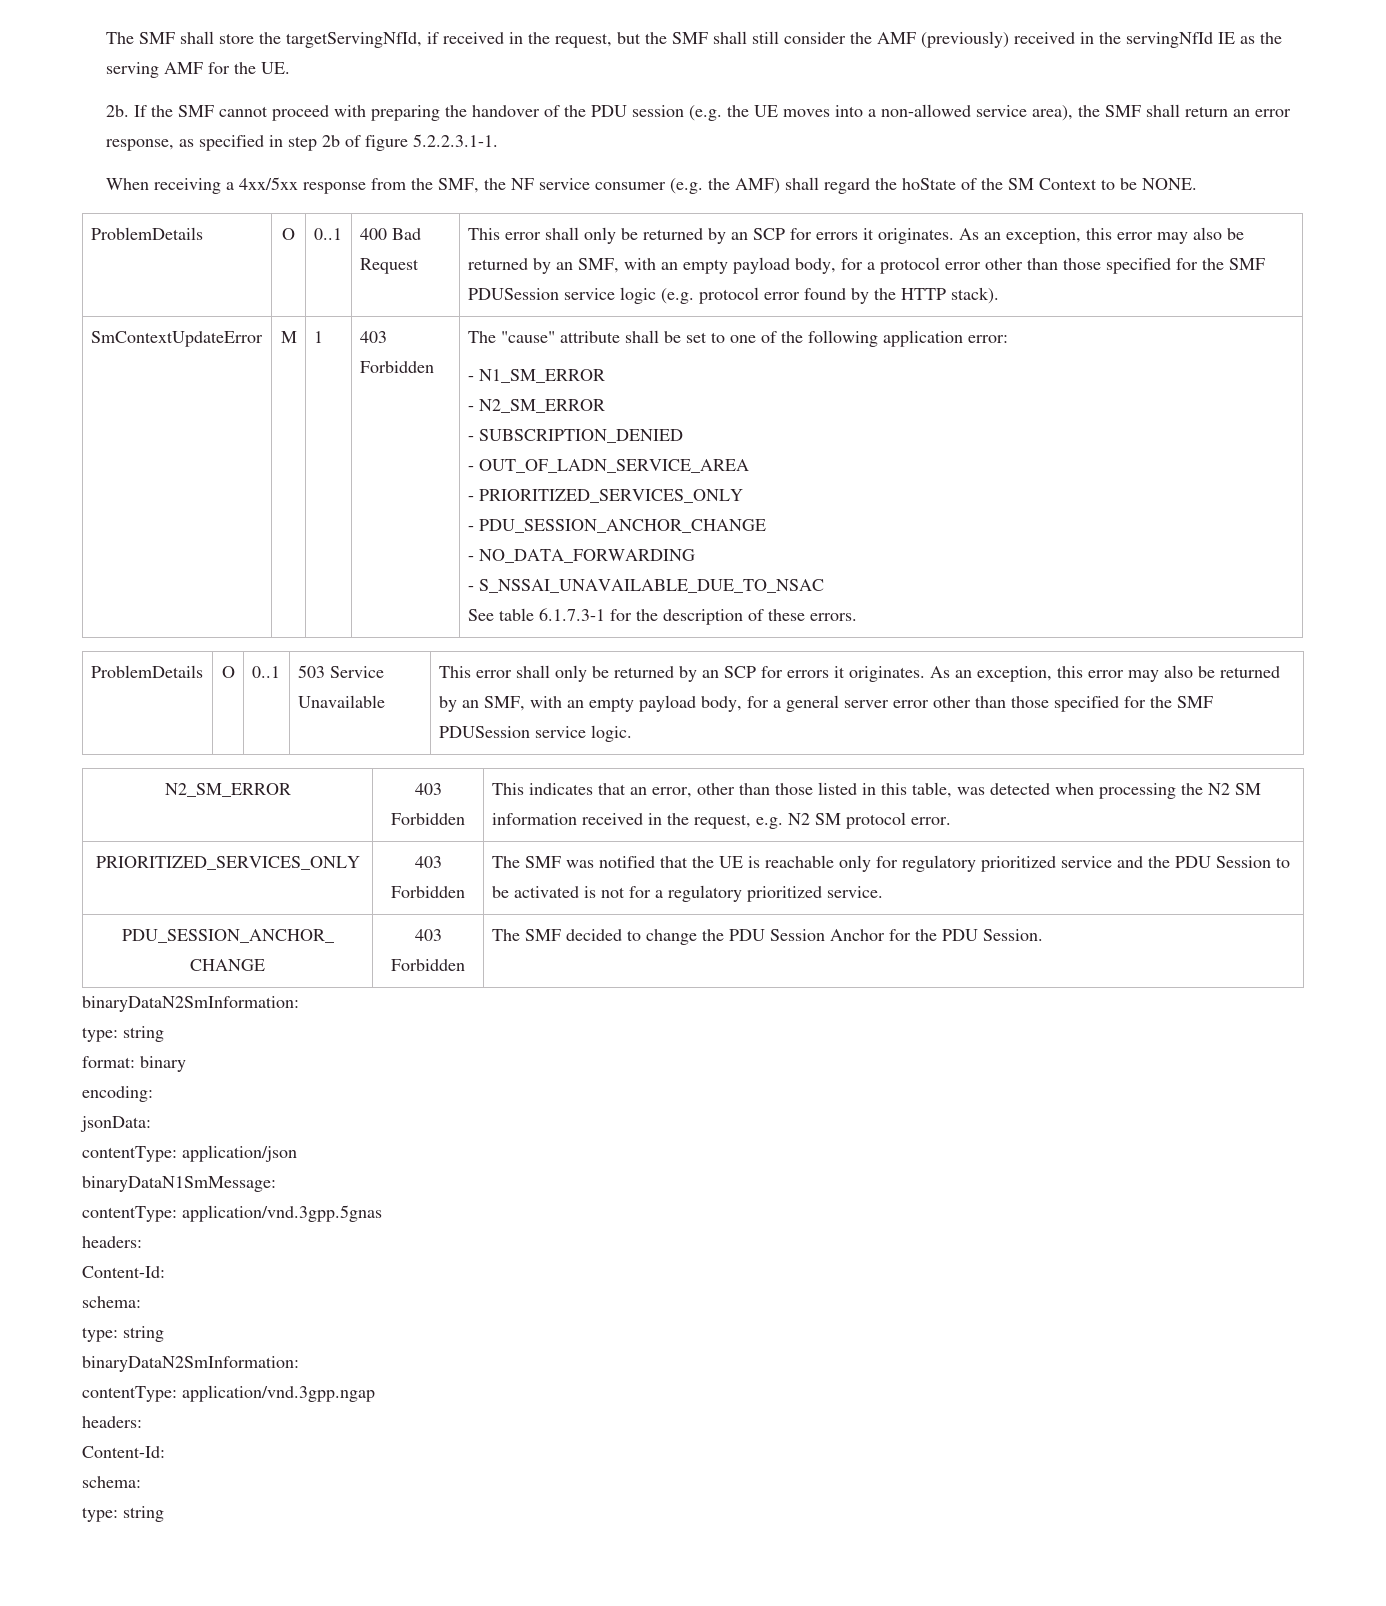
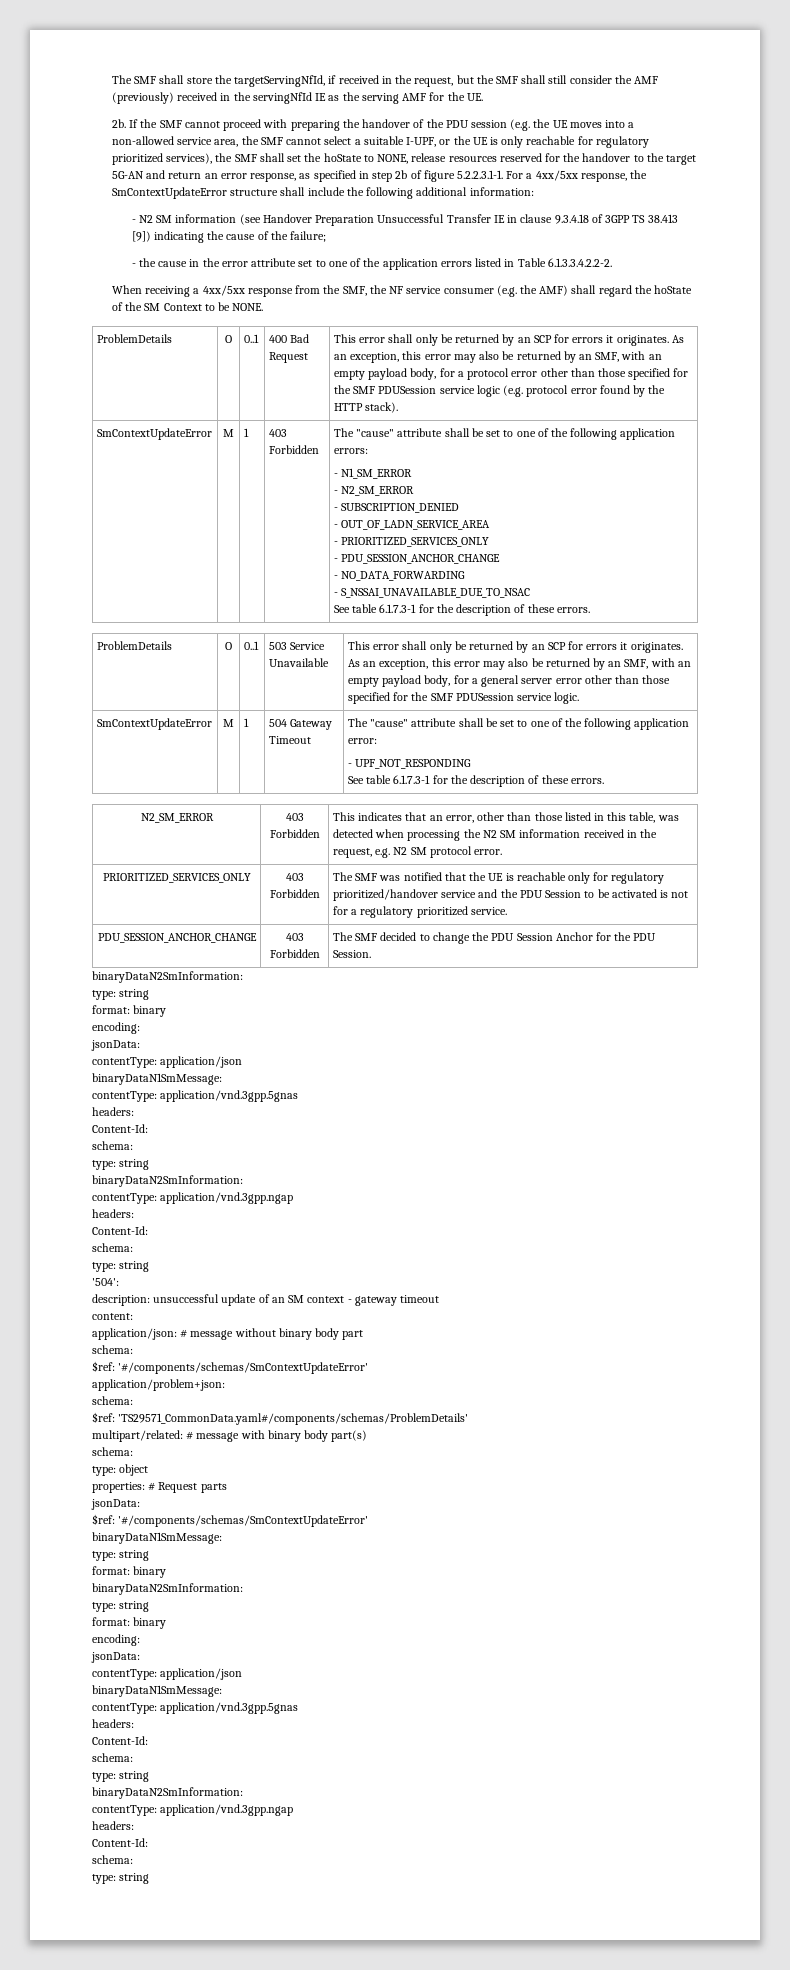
- If the SMF cannot proceed with preparing the handover of the PDU session (e.g. the UE moves into a non-allowed service area), the SMF shall return an error response, as specified in step 2b of figure 5.2.2.3.1-1.
+ If the SMF cannot proceed with preparing the handover of the PDU session (e.g. the UE moves into a non-allowed service area, the SMF cannot select a suitable I-UPF, or the UE is only reachable for regulatory prioritized services), the SMF shall set the hoState to NONE, release resources reserved for the handover to the target 5G-AN and return an error response, as specified in step 2b of figure 5.2.2.3.1-1. For a 4xx/5xx response, the SmContextUpdateError structure shall include the following additional information:
+ - N2 SM information (see Handover Preparation Unsuccessful Transfer IE in clause 9.3.4.18 of 3GPP TS 38.413 [9]) indicating the cause of the failure;
+ - the cause in the error attribute set to one of the application errors listed in Table 6.1.3.3.4.2.2-2.
- The "cause" attribute shall be set to one of the following application error:
+ The "cause" attribute shall be set to one of the following application errors:
+ SmContextUpdateError | M | 1 | 504 Gateway Timeout | The "cause" attribute shall be set to one of the following application error:
+ - UPF_NOT_RESPONDING
+ See table 6.1.7.3-1 for the description of these errors.
- PRIORITIZED_SERVICES_ONLY | 403 Forbidden | The SMF was notified that the UE is reachable only for regulatory prioritized service and the PDU Session to be activated is not for a regulatory prioritized service.
+ PRIORITIZED_SERVICES_ONLY | 403 Forbidden | The SMF was notified that the UE is reachable only for regulatory prioritized/handover service and the PDU Session to be activated is not for a regulatory prioritized service.
+ '504':
+ description: unsuccessful update of an SM context - gateway timeout
+ content:
+ application/json: # message without binary body part
+ schema:
+ $ref: '#/components/schemas/SmContextUpdateError'
+ application/problem+json:
+ schema:
+ $ref: 'TS29571_CommonData.yaml#/components/schemas/ProblemDetails'
+ multipart/related: # message with binary body part(s)
+ schema:
+ type: object
+ properties: # Request parts
+ jsonData:
+ $ref: '#/components/schemas/SmContextUpdateError'
+ binaryDataN1SmMessage:
+ type: string
+ format: binary
+ binaryDataN2SmInformation:
+ type: string
+ format: binary
+ encoding:
+ jsonData:
+ contentType: application/json
+ binaryDataN1SmMessage:
+ contentType: application/vnd.3gpp.5gnas
+ headers:
+ Content-Id:
+ schema:
+ type: string
+ binaryDataN2SmInformation:
+ contentType: application/vnd.3gpp.ngap
+ headers:
+ Content-Id:
+ schema:
+ type: string

